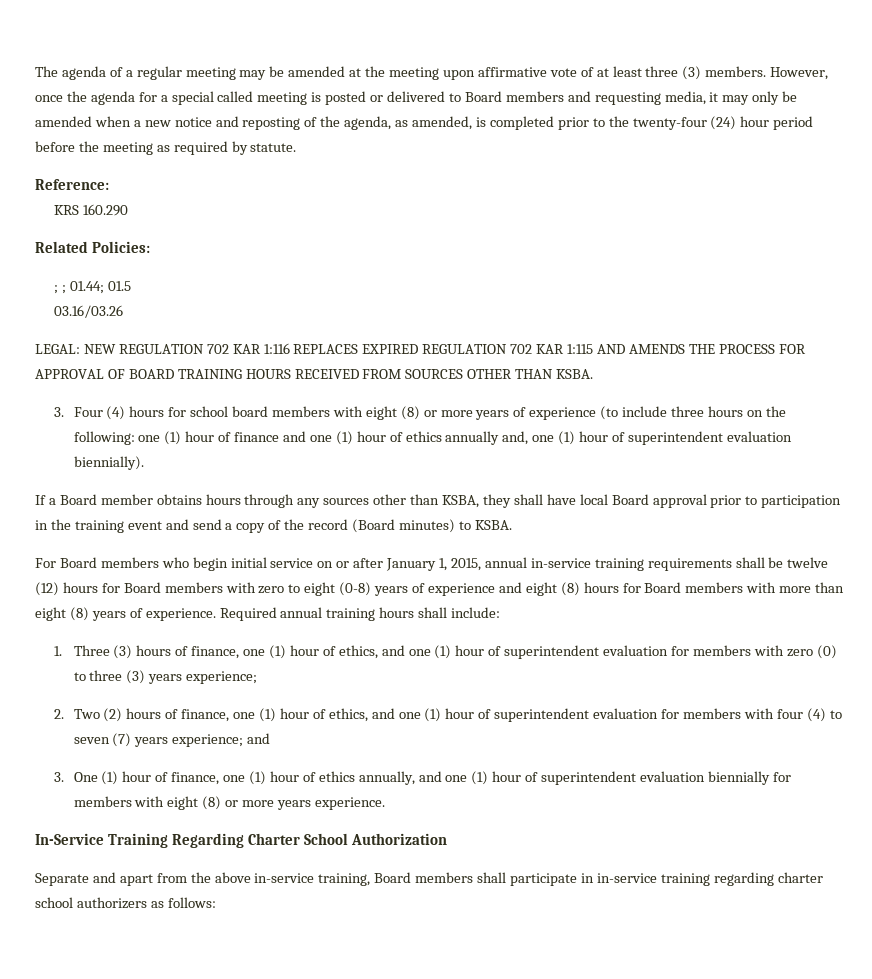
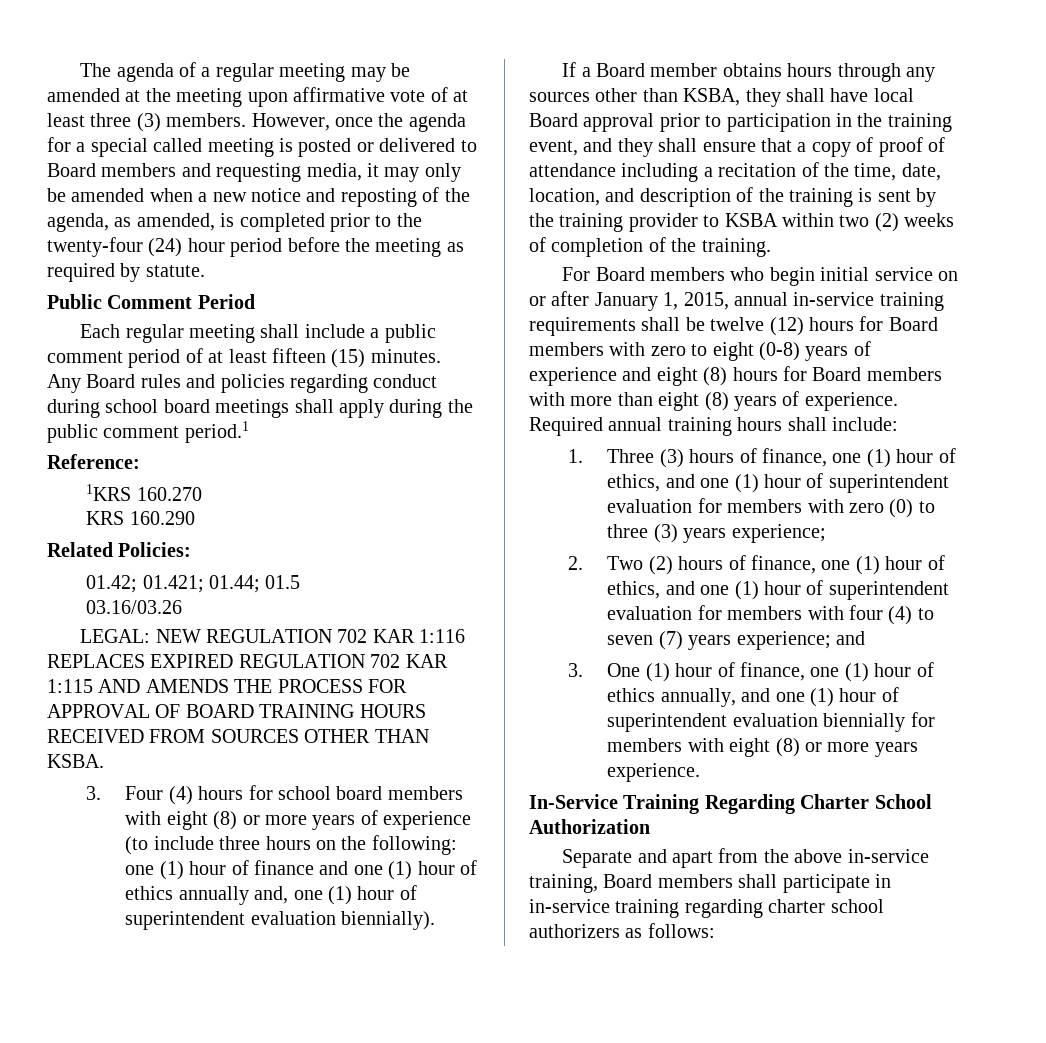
+ Public Comment Period
+ Each regular meeting shall include a public comment period of at least fifteen (15) minutes. Any Board rules and policies regarding conduct during school board meetings shall apply during the public comment period.1
+ 1KRS 160.270
- ; ; 01.44; 01.5
+ 01.42; 01.421; 01.44; 01.5
- If a Board member obtains hours through any sources other than KSBA, they shall have local Board approval prior to participation in the training event and send a copy of the record (Board minutes) to KSBA.
+ If a Board member obtains hours through any sources other than KSBA, they shall have local Board approval prior to participation in the training event, and they shall ensure that a copy of proof of attendance including a recitation of the time, date, location, and description of the training is sent by the training provider to KSBA within two (2) weeks of completion of the training.

